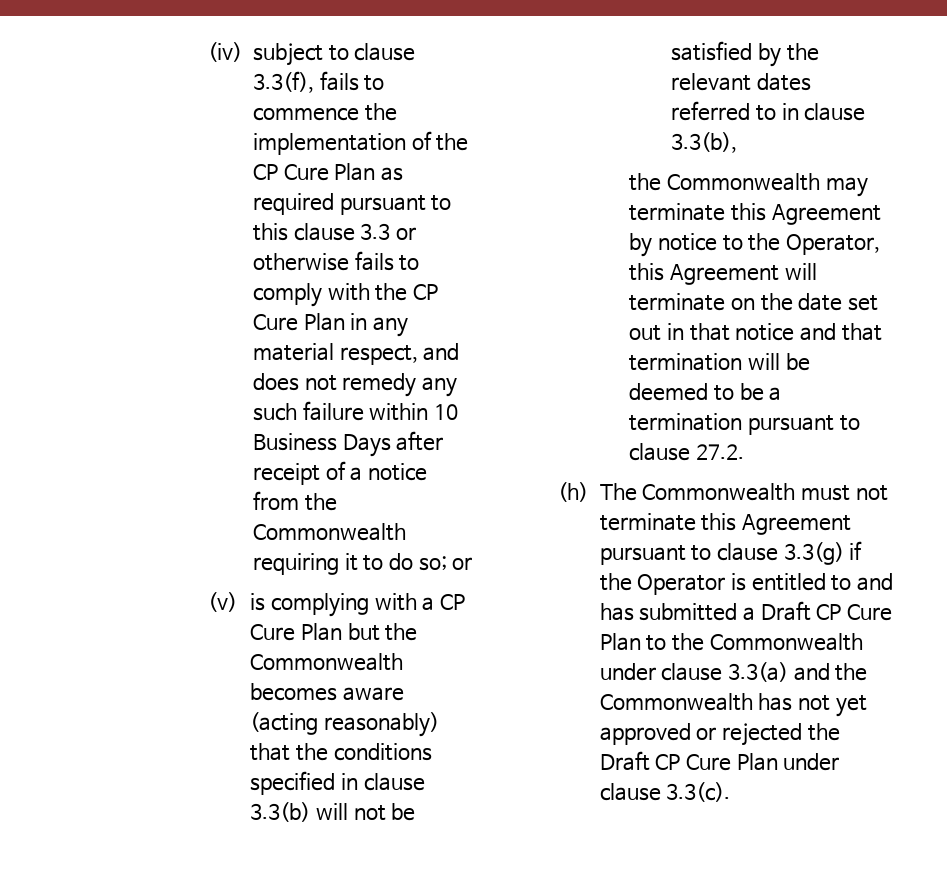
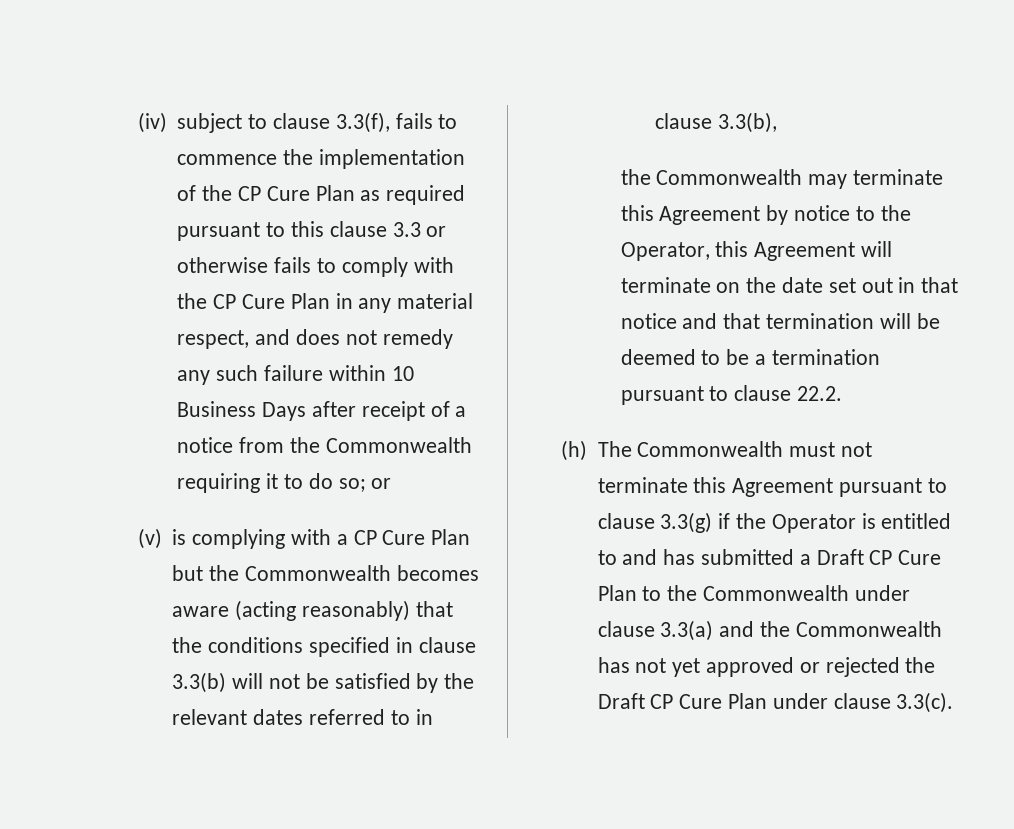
- the Commonwealth may terminate this Agreement by notice to the Operator, this Agreement will terminate on the date set out in that notice and that termination will be deemed to be a termination pursuant to clause 27.2.
+ the Commonwealth may terminate this Agreement by notice to the Operator, this Agreement will terminate on the date set out in that notice and that termination will be deemed to be a termination pursuant to clause 22.2.

